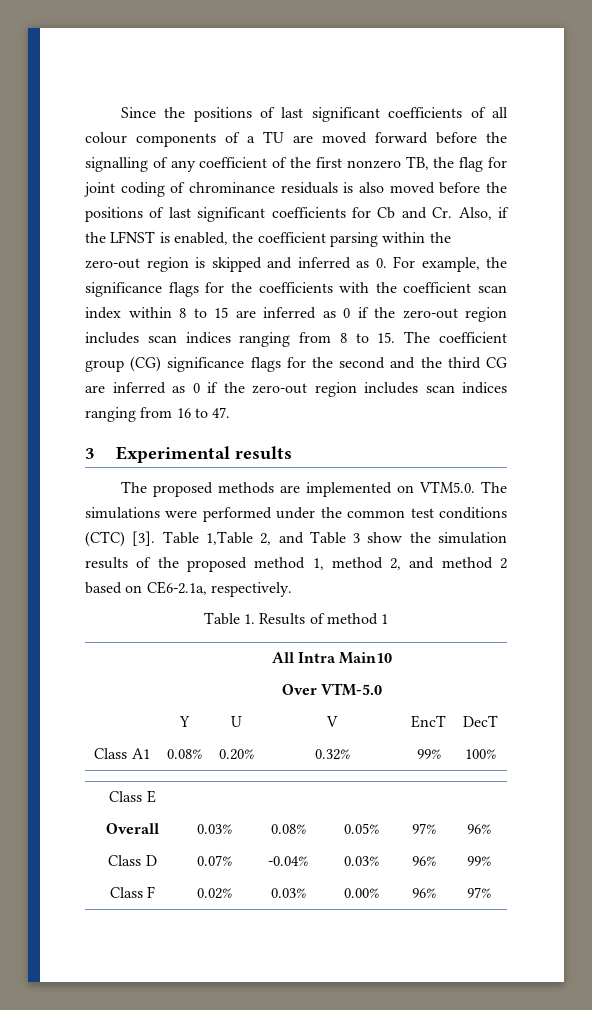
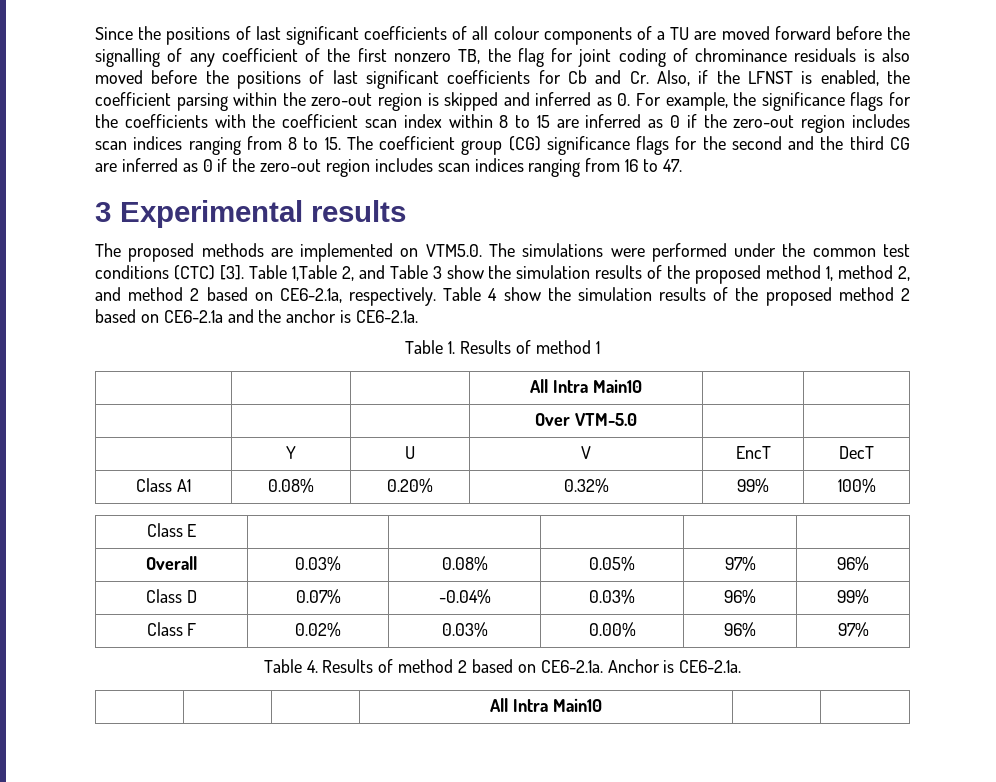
+ Table 4 show the simulation results of the proposed method 2 based on CE6-2.1a and the anchor is CE6-2.1a.
+ Table 4. Results of method 2 based on CE6-2.1a. Anchor is CE6-2.1a.
+ | | | All Intra Main10 | |

